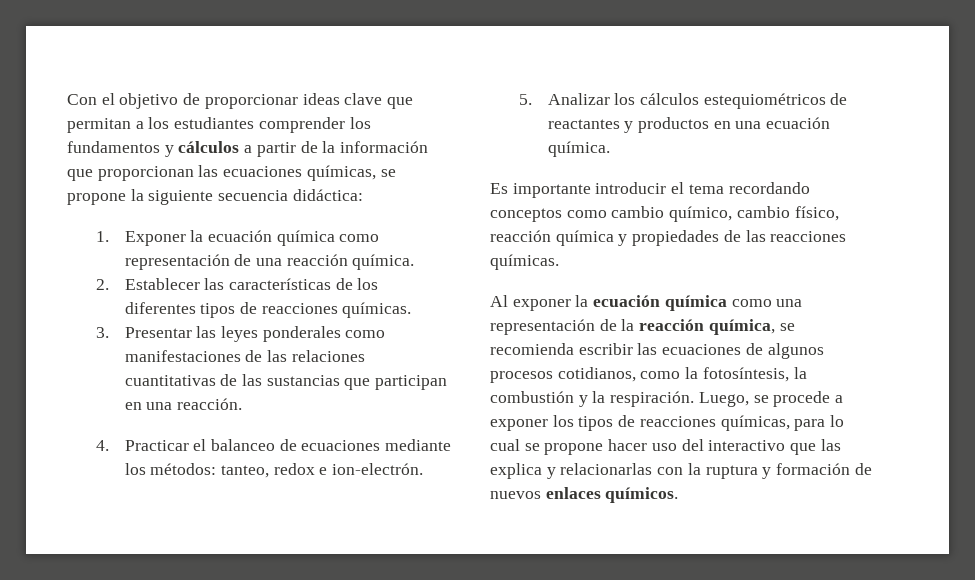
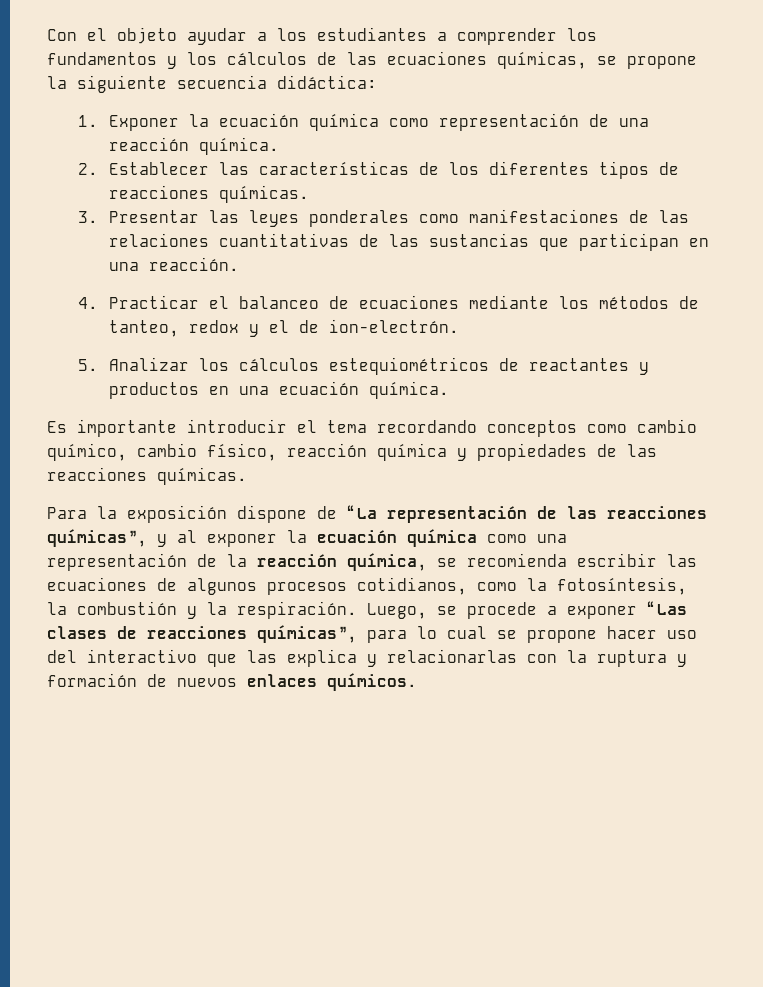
- Con el objetivo de proporcionar ideas clave que permitan a los estudiantes comprender los fundamentos y cálculos a partir de la información que proporcionan las ecuaciones químicas, se propone la siguiente secuencia didáctica:
+ Con el objeto ayudar a los estudiantes a comprender los fundamentos y los cálculos de las ecuaciones químicas, se propone la siguiente secuencia didáctica:
- 4. Practicar el balanceo de ecuaciones mediante los métodos: tanteo, redox e ion-electrón.
+ 4. Practicar el balanceo de ecuaciones mediante los métodos de tanteo, redox y el de ion-electrón.
- Al exponer la ecuación química como una representación de la reacción química, se recomienda escribir las ecuaciones de algunos procesos cotidianos, como la fotosíntesis, la combustión y la respiración.
+ Para la exposición dispone de “La representación de las reacciones químicas”, y al exponer la ecuación química como una representación de la reacción química, se recomienda escribir las ecuaciones de algunos procesos cotidianos, como la fotosíntesis, la combustión y la respiración.
- Luego, se procede a exponer los tipos de reacciones químicas, para lo cual se propone hacer uso del interactivo que las explica y relacionarlas con la ruptura y formación de nuevos enlaces químicos.
+ Luego, se procede a exponer “Las clases de reacciones químicas”, para lo cual se propone hacer uso del interactivo que las explica y relacionarlas con la ruptura y formación de nuevos enlaces químicos.

